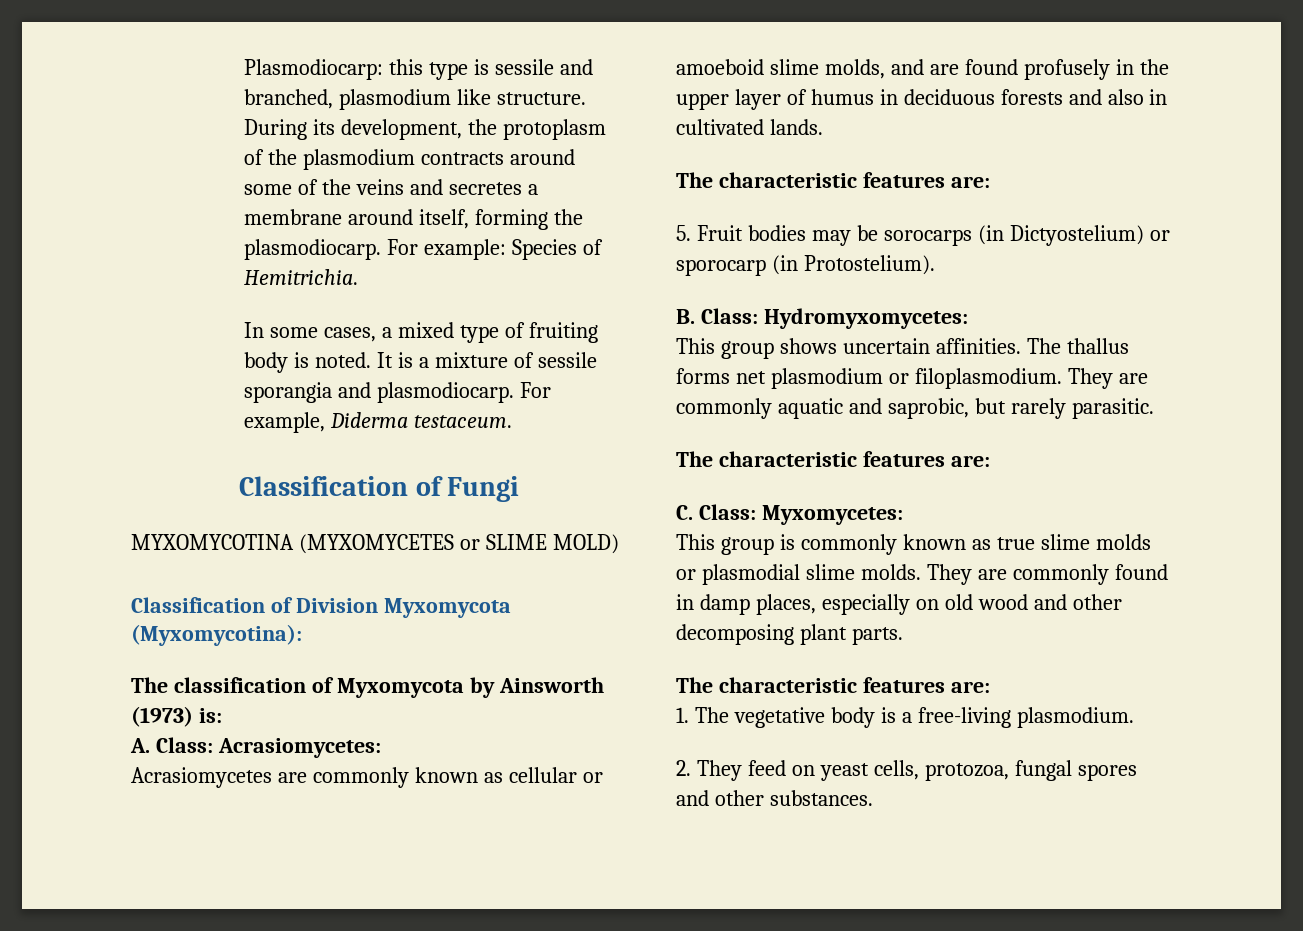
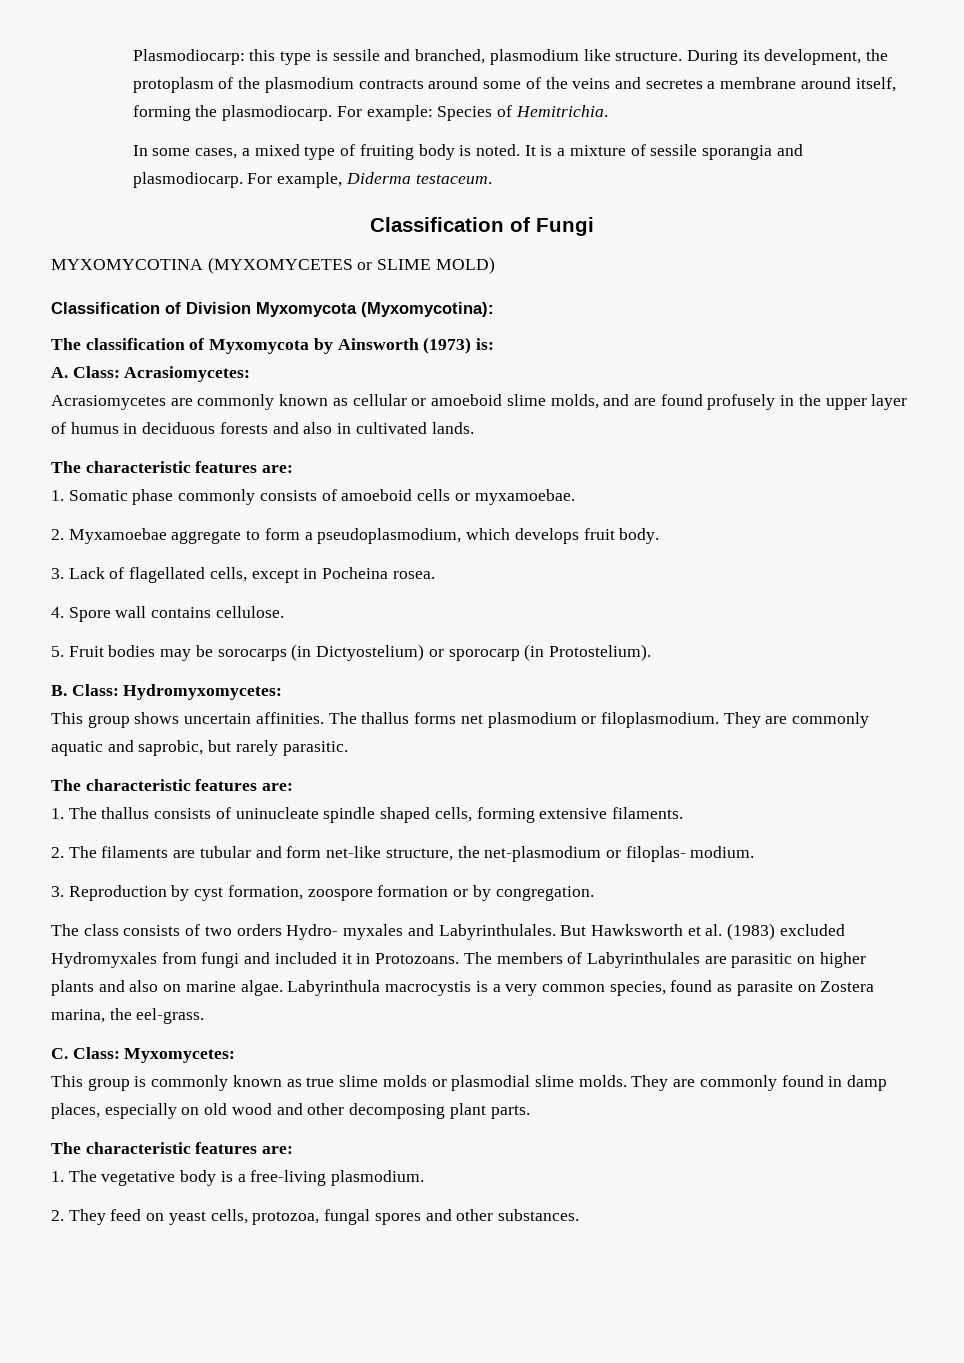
+ 1. Somatic phase commonly consists of amoeboid cells or myxamoebae.
+ 2. Myxamoebae aggregate to form a pseudoplasmodium, which develops fruit body.
+ 3. Lack of flagellated cells, except in Pocheina rosea.
+ 4. Spore wall contains cellulose.
+ 1. The thallus consists of uninucleate spindle shaped cells, forming extensive filaments.
+ 2. The filaments are tubular and form net-like structure, the net-plasmodium or filoplas- modium.
+ 3. Reproduction by cyst formation, zoospore formation or by congregation.
+ The class consists of two orders Hydro- myxales and Labyrinthulales. But Hawksworth et al. (1983) excluded Hydromyxales from fungi and included it in Protozoans. The members of Labyrinthulales are parasitic on higher plants and also on marine algae. Labyrinthula macrocystis is a very common species, found as parasite on Zostera marina, the eel-grass.

